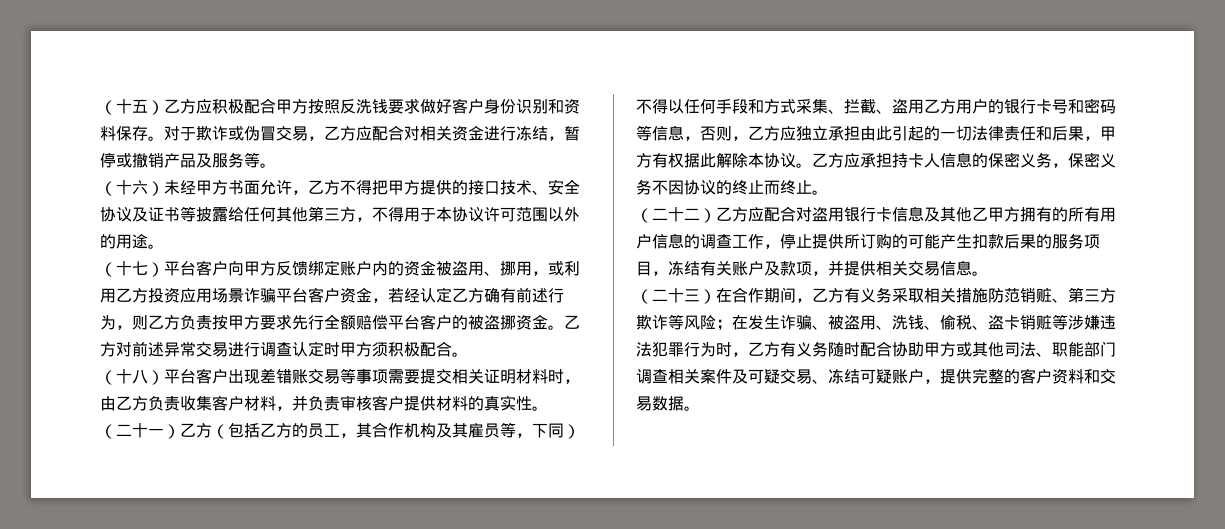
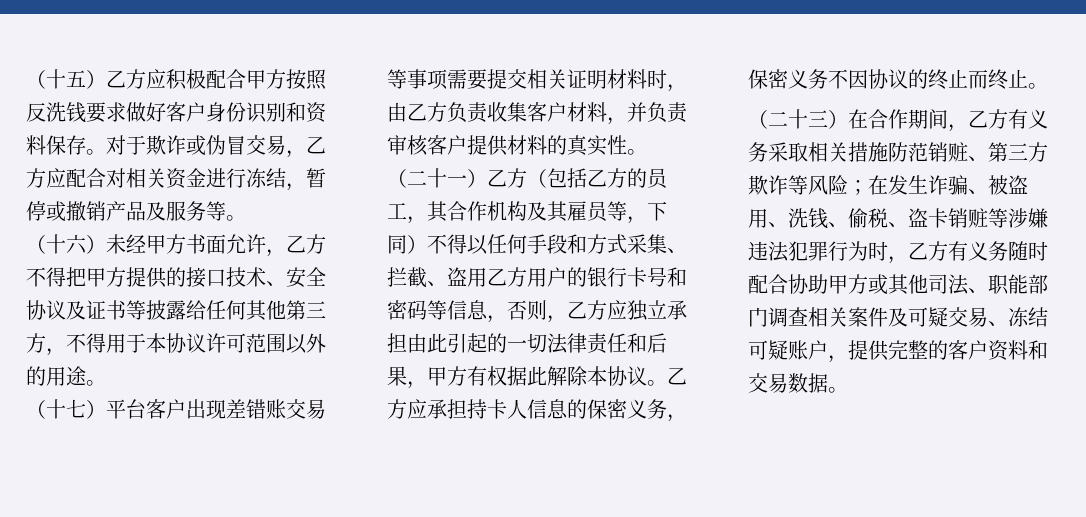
- （十七）平台客户向甲方反馈绑定账户内的资金被盗用、挪用，或利用乙方投资应用场景诈骗平台客户资金，若经认定乙方确有前述行为，则乙方负责按甲方要求先行全额赔偿平台客户的被盗挪资金。乙方对前述异常交易进行调查认定时甲方须积极配合。
- （十八）平台客户出现差错账交易等事项需要提交相关证明材料时，由乙方负责收集客户材料，并负责审核客户提供材料的真实性。
+ （十七）平台客户出现差错账交易等事项需要提交相关证明材料时，由乙方负责收集客户材料，并负责审核客户提供材料的真实性。
- （二十二）乙方应配合对盗用银行卡信息及其他乙甲方拥有的所有用户信息的调查工作，停止提供所订购的可能产生扣款后果的服务项目，冻结有关账户及款项，并提供相关交易信息。

